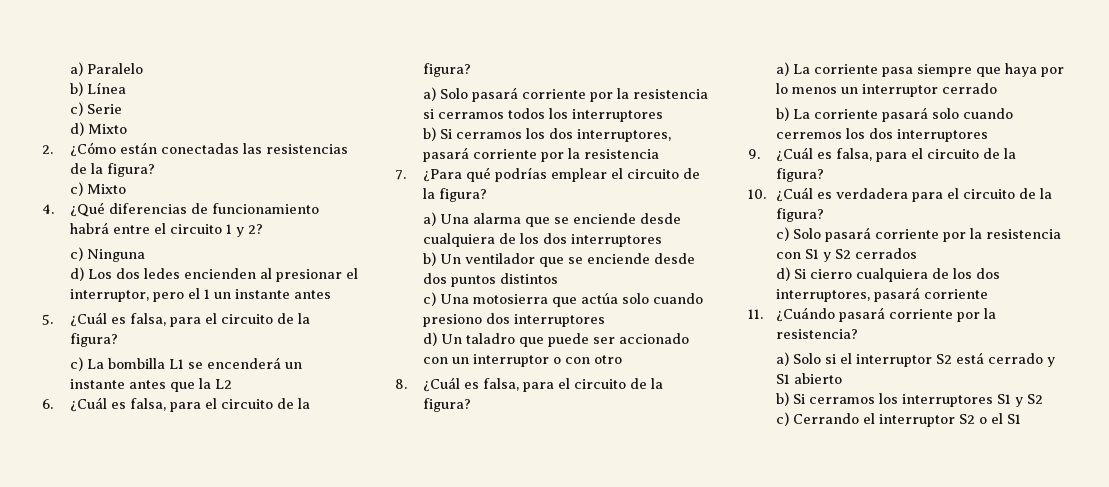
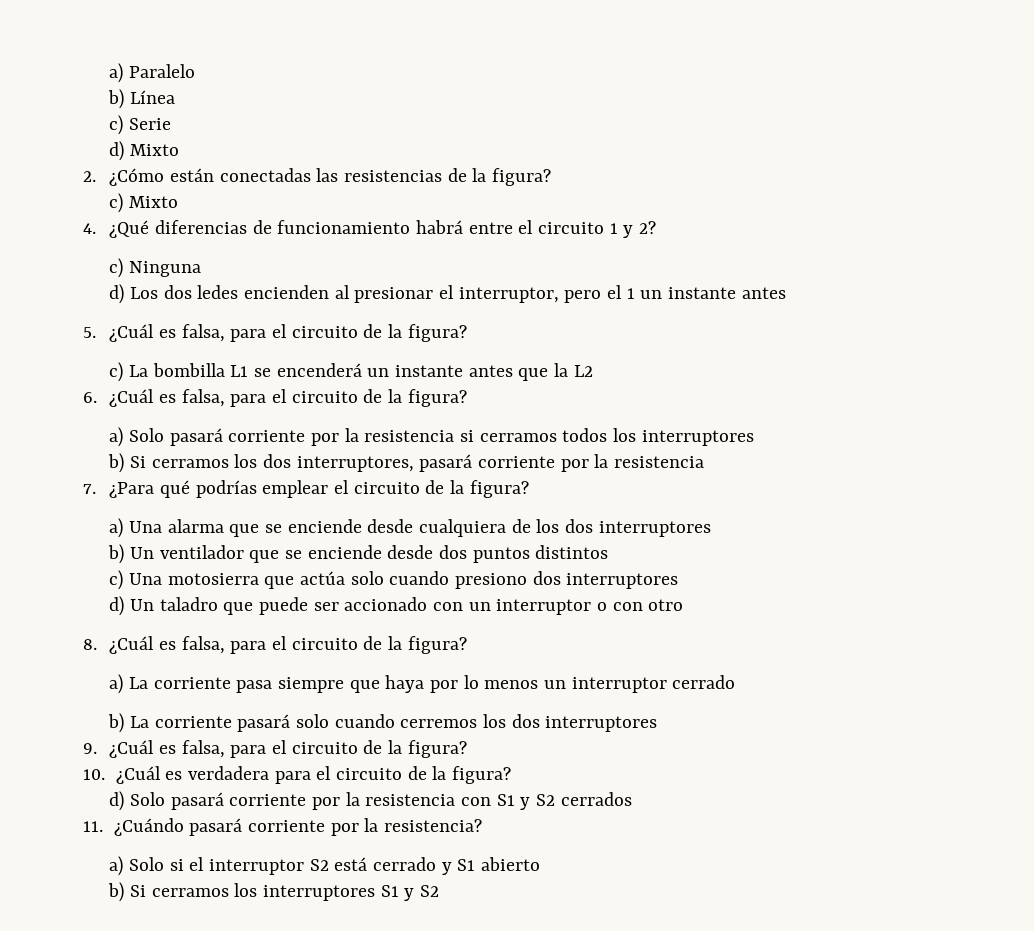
- c) Solo pasará corriente por la resistencia con S1 y S2 cerrados
+ d) Solo pasará corriente por la resistencia con S1 y S2 cerrados
- d) Si cierro cualquiera de los dos interruptores, pasará corriente
- c) Cerrando el interruptor S2 o el S1

